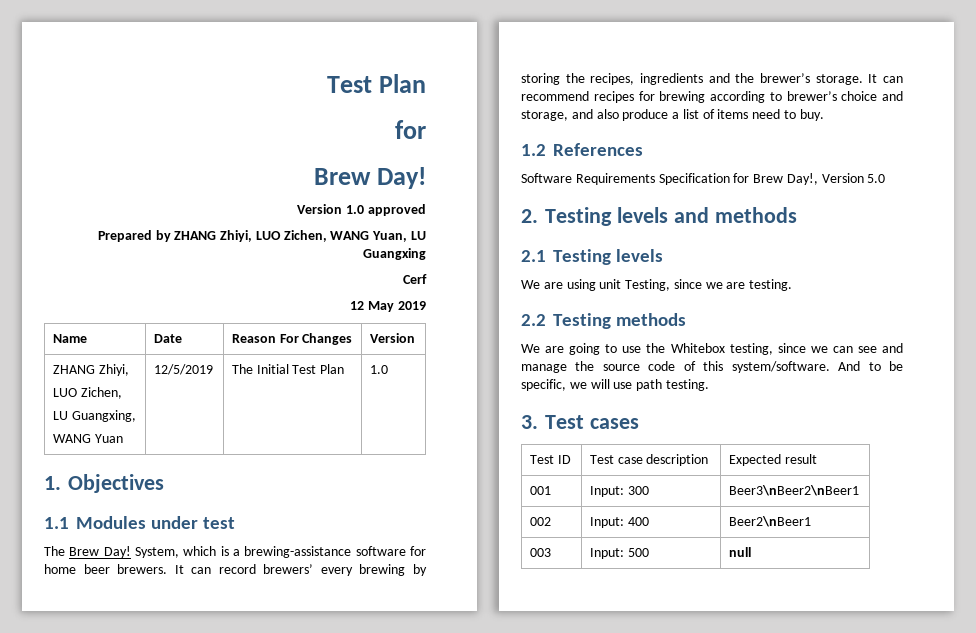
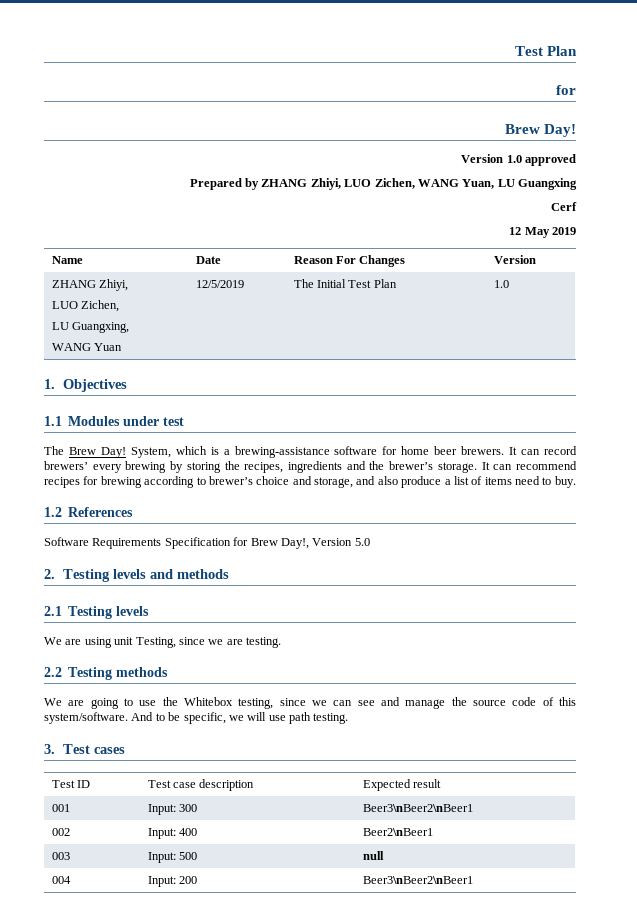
+ 004 | Input: 200 | Beer3\nBeer2\nBeer1

